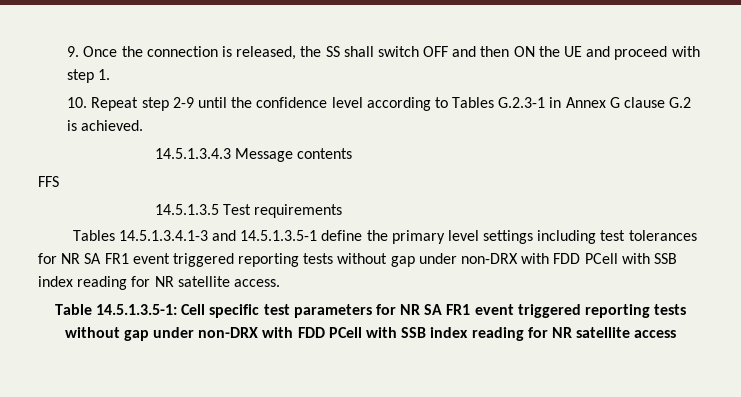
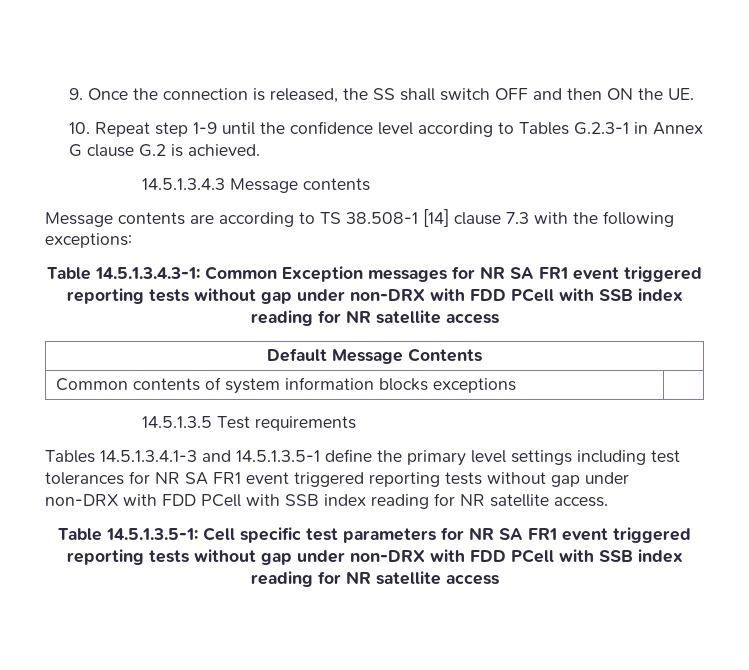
- 9. Once the connection is released, the SS shall switch OFF and then ON the UE and proceed with step 1.
+ 9. Once the connection is released, the SS shall switch OFF and then ON the UE.
- 10. Repeat step 2-9 until the confidence level according to Tables G.2.3-1 in Annex G clause G.2 is achieved.
+ 10. Repeat step 1-9 until the confidence level according to Tables G.2.3-1 in Annex G clause G.2 is achieved.
- FFS
+ Message contents are according to TS 38.508-1 [14] clause 7.3 with the following exceptions:
+ Table 14.5.1.3.4.3-1: Common Exception messages for NR SA FR1 event triggered reporting tests without gap under non-DRX with FDD PCell with SSB index reading for NR satellite access
+ Default Message Contents
+ Common contents of system information blocks exceptions |

